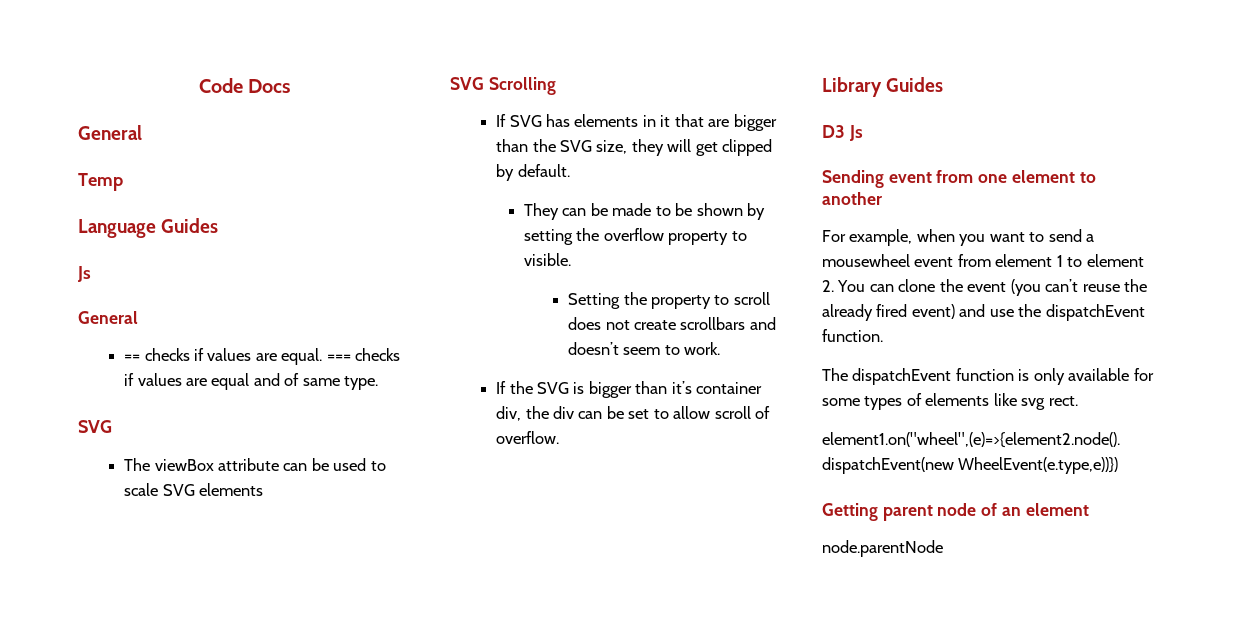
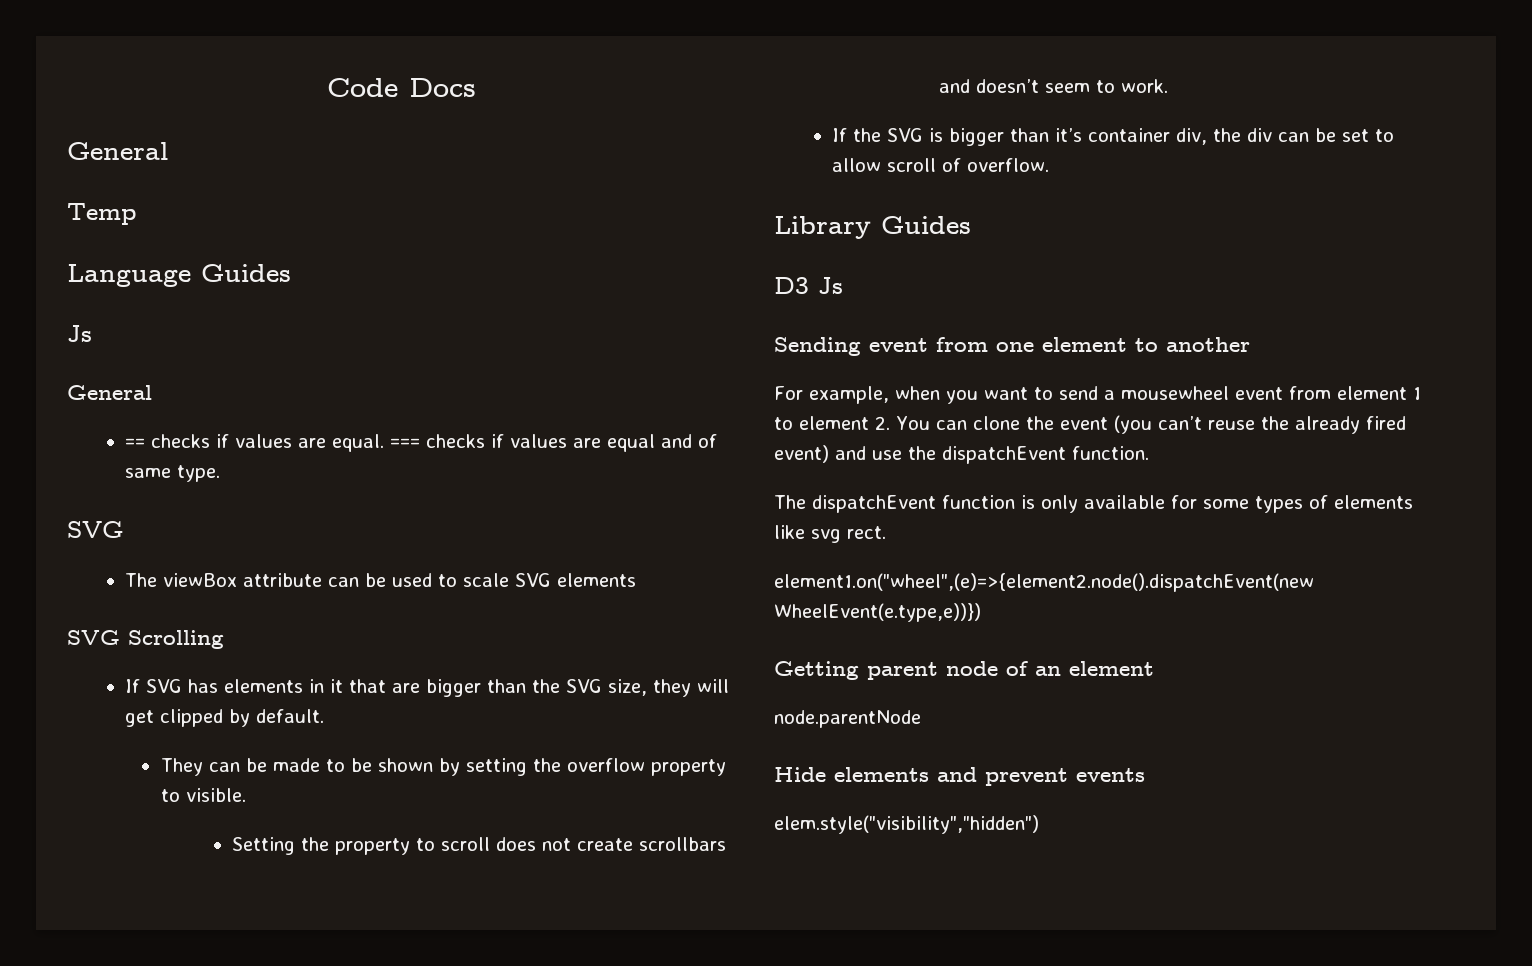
+ Hide elements and prevent events
+ elem.style("visibility","hidden")

